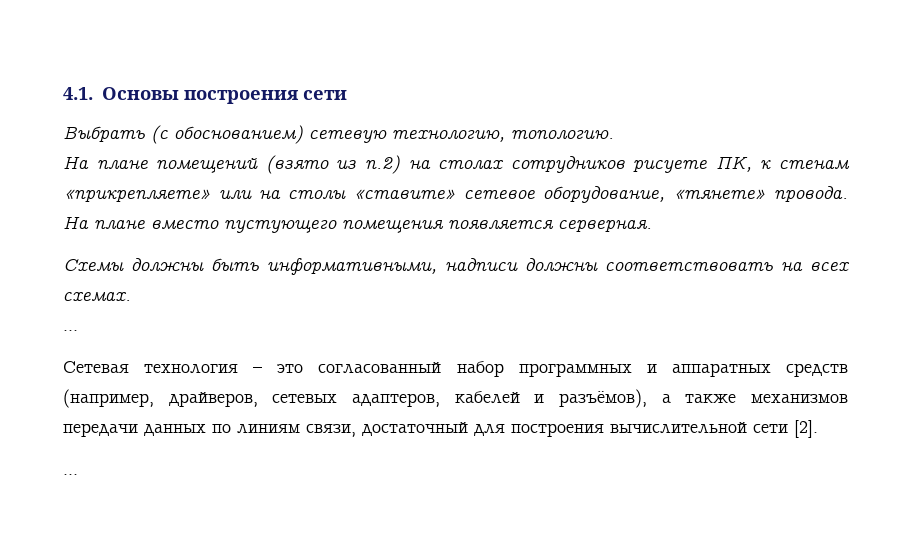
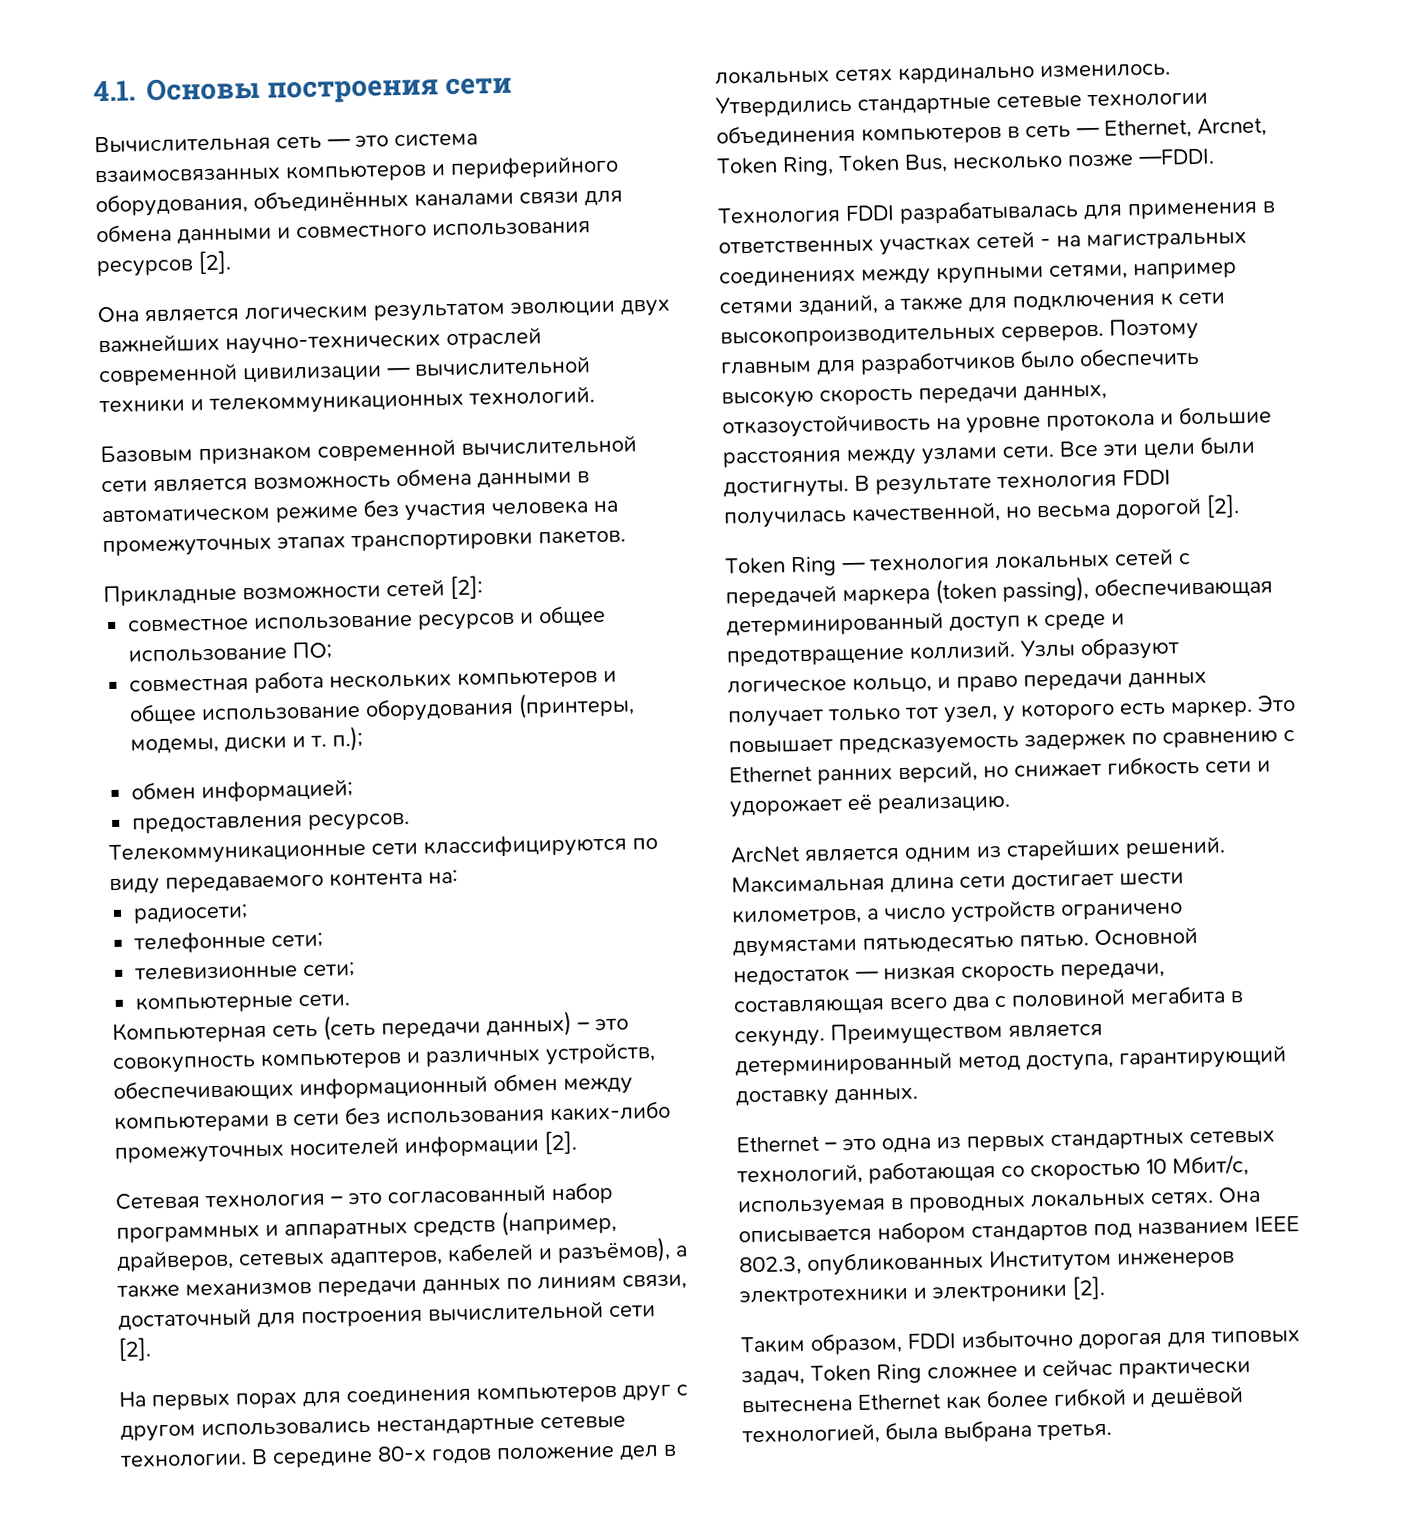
- Выбрать (с обоснованием) сетевую технологию, топологию.
- На плане помещений (взято из п.2) на столах сотрудников рисуете ПК, к стенам «прикрепляете» или на столы «ставите» сетевое оборудование, «тянете» провода. На плане вместо пустующего помещения появляется серверная.
- Схемы должны быть информативными, надписи должны соответствовать на всех схемах.
- …
+ Вычислительная сеть — это система взаимосвязанных компьютеров и периферийного оборудования, объединённых каналами связи для обмена данными и совместного использования ресурсов [2].
+ Она является логическим результатом эволюции двух важнейших научно-технических отраслей современной цивилизации — вычислительной техники и телекоммуникационных технологий.
+ Базовым признаком современной вычислительной сети является возможность обмена данными в автоматическом режиме без участия человека на промежуточных этапах транспортировки пакетов.
+ Прикладные возможности сетей [2]:
+ совместное использование ресурсов и общее использование ПО;
+ совместная работа нескольких компьютеров и общее использование оборудования (принтеры, модемы, диски и т. п.);
+ обмен информацией;
+ предоставления ресурсов.
+ Телекоммуникационные сети классифицируются по виду передаваемого контента на:
+ радиосети;
+ телефонные сети;
+ телевизионные сети;
+ компьютерные сети.
+ Компьютерная сеть (сеть передачи данных) – это совокупность компьютеров и различных устройств, обеспечивающих информационный обмен между компьютерами в сети без использования каких-либо промежуточных носителей информации [2].
  Сетевая технология – это согласованный набор программных и аппаратных средств (например, драйверов, сетевых адаптеров, кабелей и разъёмов), а также механизмов передачи данных по линиям связи, достаточный для построения вычислительной сети [2].
- …
+ На первых порах для соединения компьютеров друг с другом использовались нестандартные сетевые технологии. В середине 80-х годов положение дел в локальных сетях кардинально изменилось. Утвердились стандартные сетевые технологии объединения компьютеров в сеть — Ethernet, Arcnet, Token Ring, Token Bus, несколько позже —FDDI.
+ Технология FDDI разрабатывалась для применения в ответственных участках сетей - на магистральных соединениях между крупными сетями, например сетями зданий, а также для подключения к сети высокопроизводительных серверов. Поэтому главным для разработчиков было обеспечить высокую скорость передачи данных, отказоустойчивость на уровне протокола и большие расстояния между узлами сети. Все эти цели были достигнуты. В результате технология FDDI получилась качественной, но весьма дорогой [2].
+ Token Ring — технология локальных сетей с передачей маркера (token passing), обеспечивающая детерминированный доступ к среде и предотвращение коллизий. Узлы образуют логическое кольцо, и право передачи данных получает только тот узел, у которого есть маркер. Это повышает предсказуемость задержек по сравнению с Ethernet ранних версий, но снижает гибкость сети и удорожает её реализацию.
+ ArcNet является одним из старейших решений. Максимальная длина сети достигает шести километров, а число устройств ограничено двумястами пятьюдесятью пятью. Основной недостаток — низкая скорость передачи, составляющая всего два с половиной мегабита в секунду. Преимуществом является детерминированный метод доступа, гарантирующий доставку данных.
+ Ethernet – это одна из первых стандартных сетевых технологий, работающая со скоростью 10 Мбит/c, используемая в проводных локальных сетях. Она описывается набором стандартов под названием IEEE 802.3, опубликованных Институтом инженеров электротехники и электроники [2].
+ Таким образом, FDDI избыточно дорогая для типовых задач, Token Ring сложнее и сейчас практически вытеснена Ethernet как более гибкой и дешёвой технологией, была выбрана третья.

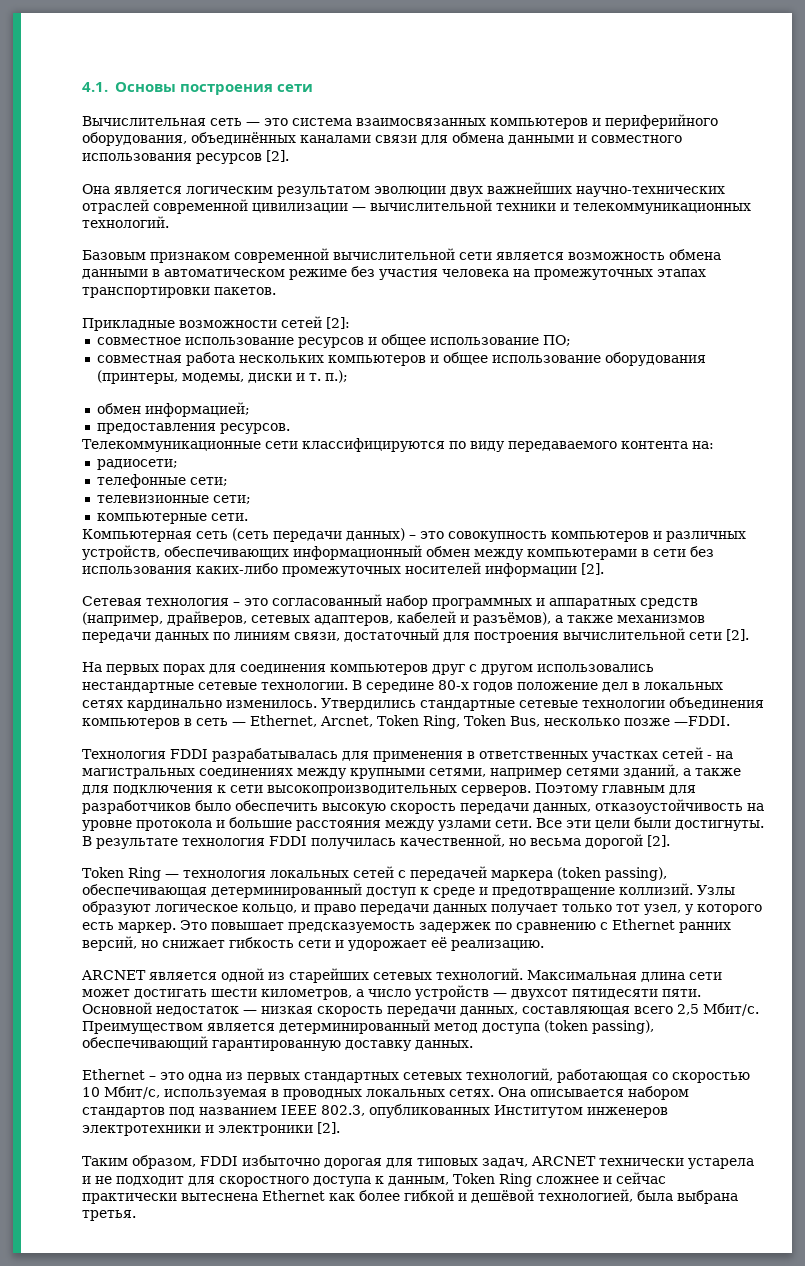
- ArcNet является одним из старейших решений.
+ ARCNET является одной из старейших сетевых технологий.
- Максимальная длина сети достигает шести километров, а число устройств ограничено двумястами пятьюдесятью пятью.
+ Максимальная длина сети может достигать шести километров, а число устройств — двухсот пятидесяти пяти.
- Основной недостаток — низкая скорость передачи, составляющая всего два с половиной мегабита в секунду. Преимуществом является детерминированный метод доступа, гарантирующий доставку данных.
+ Основной недостаток — низкая скорость передачи данных, составляющая всего 2,5 Мбит/с. Преимуществом является детерминированный метод доступа (token passing), обеспечивающий гарантированную доставку данных.
- Таким образом, FDDI избыточно дорогая для типовых задач, Token Ring сложнее и сейчас практически вытеснена Ethernet как более гибкой и дешёвой технологией, была выбрана третья.
+ Таким образом, FDDI избыточно дорогая для типовых задач, ARCNET технически устарела и не подходит для скоростного доступа к данным, Token Ring сложнее и сейчас практически вытеснена Ethernet как более гибкой и дешёвой технологией, была выбрана третья.

